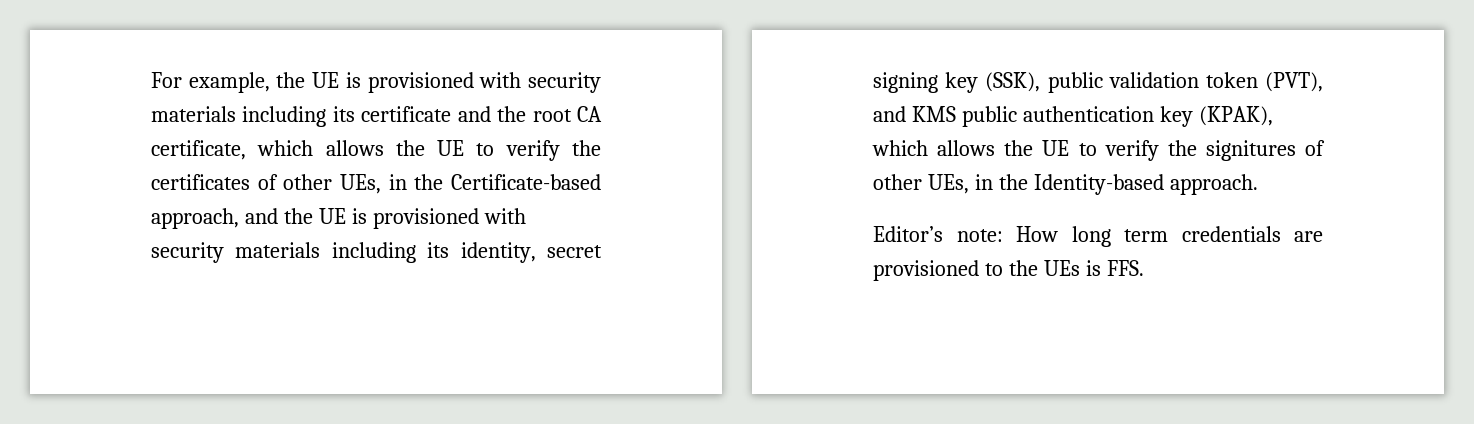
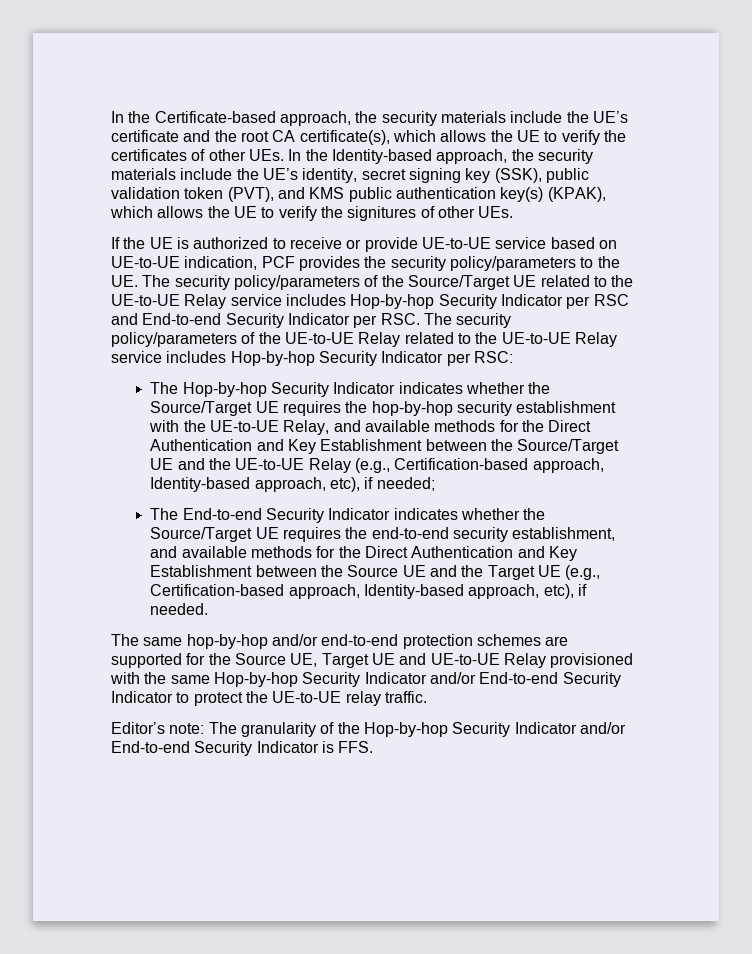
- For example, the UE is provisioned with security materials including its certificate and the root CA certificate, which allows the UE to verify the certificates of other UEs, in the Certificate-based approach, and the UE is provisioned with security materials including its identity, secret signing key (SSK), public validation token (PVT), and KMS public authentication key (KPAK), which allows the UE to verify the signitures of other UEs, in the Identity-based approach.
- Editor’s note: How long term credentials are provisioned to the UEs is FFS.
+ In the Certificate-based approach, the security materials include the UE’s certificate and the root CA certificate(s), which allows the UE to verify the certificates of other UEs. In the Identity-based approach, the security materials include the UE’s identity, secret signing key (SSK), public validation token (PVT), and KMS public authentication key(s) (KPAK), which allows the UE to verify the signitures of other UEs.
+ If the UE is authorized to receive or provide UE-to-UE service based on UE-to-UE indication, PCF provides the security policy/parameters to the UE. The security policy/parameters of the Source/Target UE related to the UE-to-UE Relay service includes Hop-by-hop Security Indicator per RSC and End-to-end Security Indicator per RSC. The security policy/parameters of the UE-to-UE Relay related to the UE-to-UE Relay service includes Hop-by-hop Security Indicator per RSC:
+ The Hop-by-hop Security Indicator indicates whether the Source/Target UE requires the hop-by-hop security establishment with the UE-to-UE Relay, and available methods for the Direct Authentication and Key Establishment between the Source/Target UE and the UE-to-UE Relay (e.g., Certification-based approach, Identity-based approach, etc), if needed;
+ The End-to-end Security Indicator indicates whether the Source/Target UE requires the end-to-end security establishment, and available methods for the Direct Authentication and Key Establishment between the Source UE and the Target UE (e.g., Certification-based approach, Identity-based approach, etc), if needed.
+ The same hop-by-hop and/or end-to-end protection schemes are supported for the Source UE, Target UE and UE-to-UE Relay provisioned with the same Hop-by-hop Security Indicator and/or End-to-end Security Indicator to protect the UE-to-UE relay traffic.
+ Editor’s note: The granularity of the Hop-by-hop Security Indicator and/or End-to-end Security Indicator is FFS.

